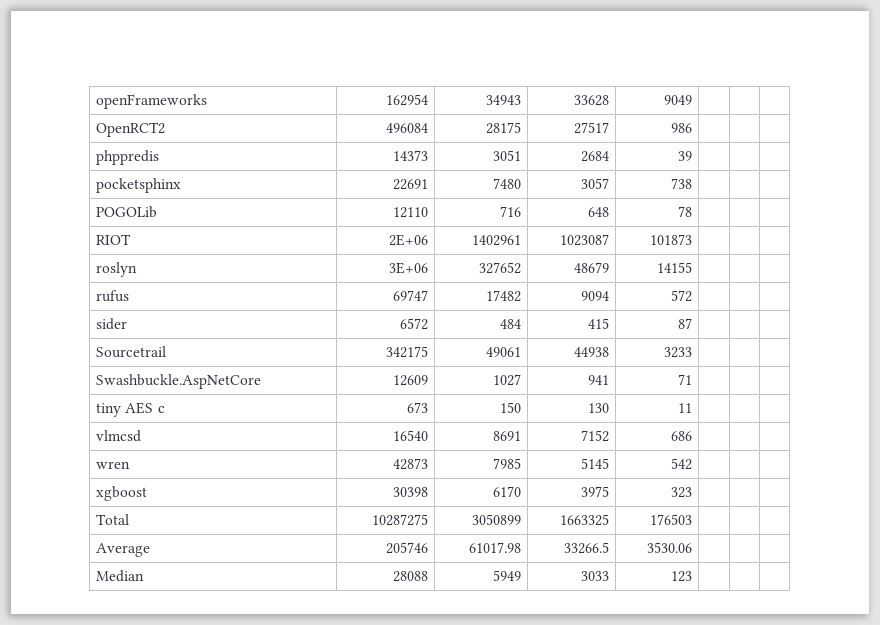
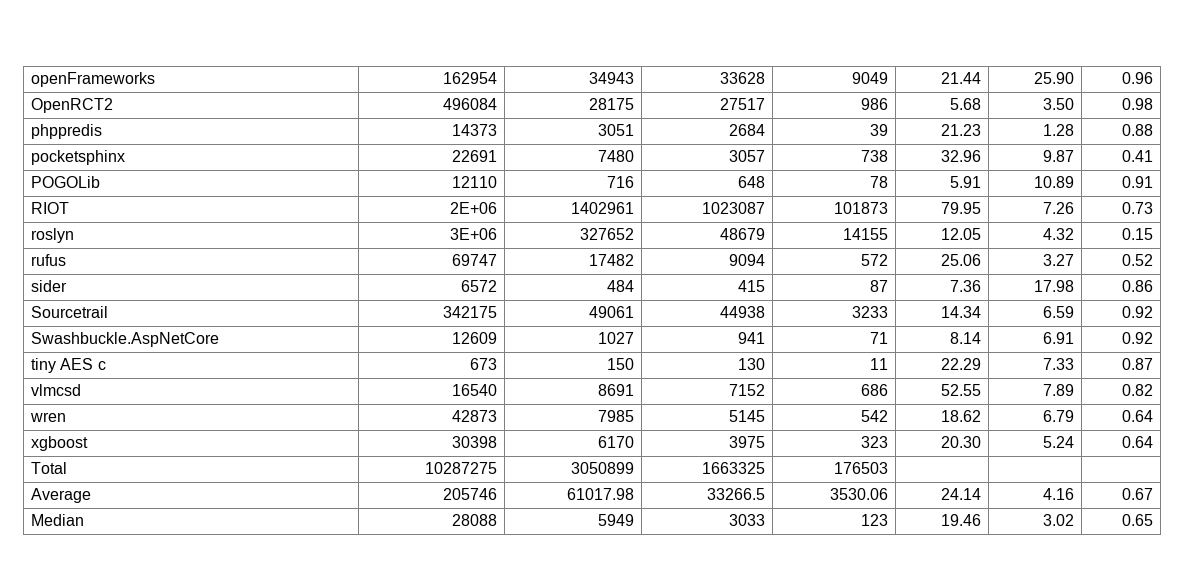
- openFrameworks | 162954 | 34943 | 33628 | 9049 | | |
+ openFrameworks | 162954 | 34943 | 33628 | 9049 | 21.44 | 25.90 | 0.96
- OpenRCT2 | 496084 | 28175 | 27517 | 986 | | |
+ OpenRCT2 | 496084 | 28175 | 27517 | 986 | 5.68 | 3.50 | 0.98
- phppredis | 14373 | 3051 | 2684 | 39 | | |
+ phppredis | 14373 | 3051 | 2684 | 39 | 21.23 | 1.28 | 0.88
- pocketsphinx | 22691 | 7480 | 3057 | 738 | | |
+ pocketsphinx | 22691 | 7480 | 3057 | 738 | 32.96 | 9.87 | 0.41
- POGOLib | 12110 | 716 | 648 | 78 | | |
+ POGOLib | 12110 | 716 | 648 | 78 | 5.91 | 10.89 | 0.91
- RIOT | 2E+06 | 1402961 | 1023087 | 101873 | | |
+ RIOT | 2E+06 | 1402961 | 1023087 | 101873 | 79.95 | 7.26 | 0.73
- roslyn | 3E+06 | 327652 | 48679 | 14155 | | |
+ roslyn | 3E+06 | 327652 | 48679 | 14155 | 12.05 | 4.32 | 0.15
- rufus | 69747 | 17482 | 9094 | 572 | | |
+ rufus | 69747 | 17482 | 9094 | 572 | 25.06 | 3.27 | 0.52
- sider | 6572 | 484 | 415 | 87 | | |
+ sider | 6572 | 484 | 415 | 87 | 7.36 | 17.98 | 0.86
- Sourcetrail | 342175 | 49061 | 44938 | 3233 | | |
+ Sourcetrail | 342175 | 49061 | 44938 | 3233 | 14.34 | 6.59 | 0.92
- Swashbuckle.AspNetCore | 12609 | 1027 | 941 | 71 | | |
+ Swashbuckle.AspNetCore | 12609 | 1027 | 941 | 71 | 8.14 | 6.91 | 0.92
- tiny AES c | 673 | 150 | 130 | 11 | | |
+ tiny AES c | 673 | 150 | 130 | 11 | 22.29 | 7.33 | 0.87
- vlmcsd | 16540 | 8691 | 7152 | 686 | | |
+ vlmcsd | 16540 | 8691 | 7152 | 686 | 52.55 | 7.89 | 0.82
- wren | 42873 | 7985 | 5145 | 542 | | |
+ wren | 42873 | 7985 | 5145 | 542 | 18.62 | 6.79 | 0.64
- xgboost | 30398 | 6170 | 3975 | 323 | | |
+ xgboost | 30398 | 6170 | 3975 | 323 | 20.30 | 5.24 | 0.64
- Average | 205746 | 61017.98 | 33266.5 | 3530.06 | | |
+ Average | 205746 | 61017.98 | 33266.5 | 3530.06 | 24.14 | 4.16 | 0.67
- Median | 28088 | 5949 | 3033 | 123 | | |
+ Median | 28088 | 5949 | 3033 | 123 | 19.46 | 3.02 | 0.65

